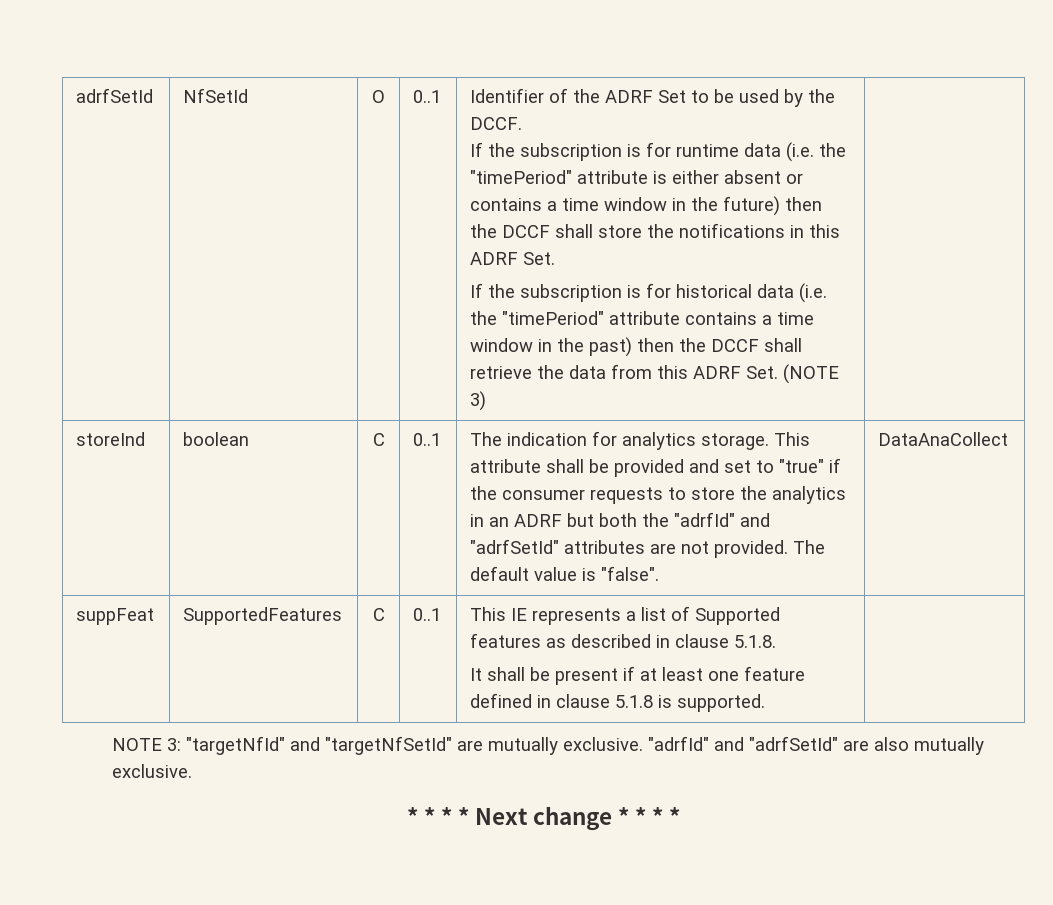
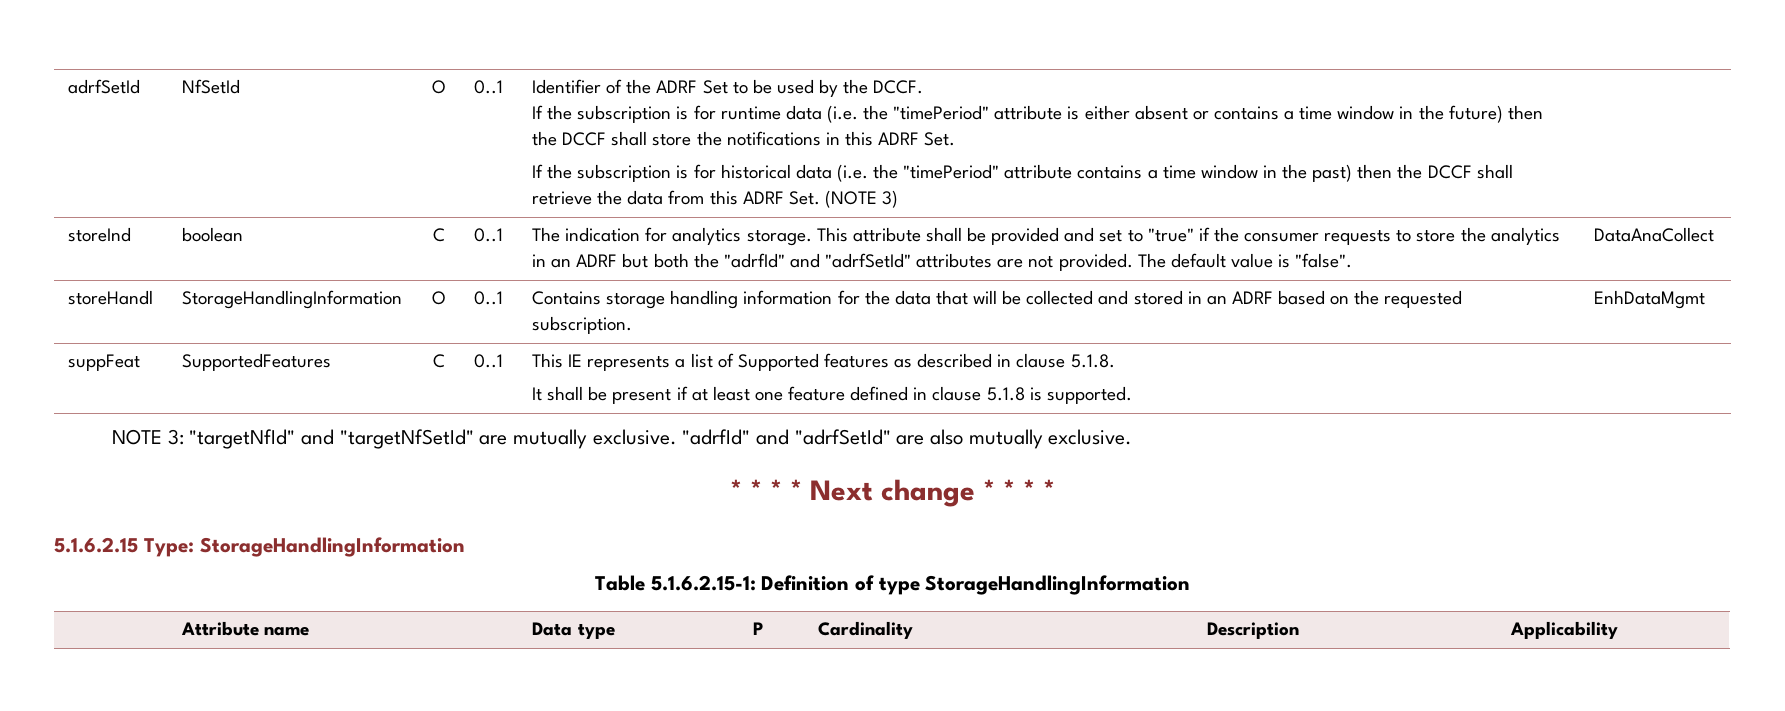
+ storeHandl | StorageHandlingInformation | O | 0..1 | Contains storage handling information for the data that will be collected and stored in an ADRF based on the requested subscription. | EnhDataMgmt
+ 5.1.6.2.15 Type: StorageHandlingInformation
+ Table 5.1.6.2.15-1: Definition of type StorageHandlingInformation
+ Attribute name | Data type | P | Cardinality | Description | Applicability

